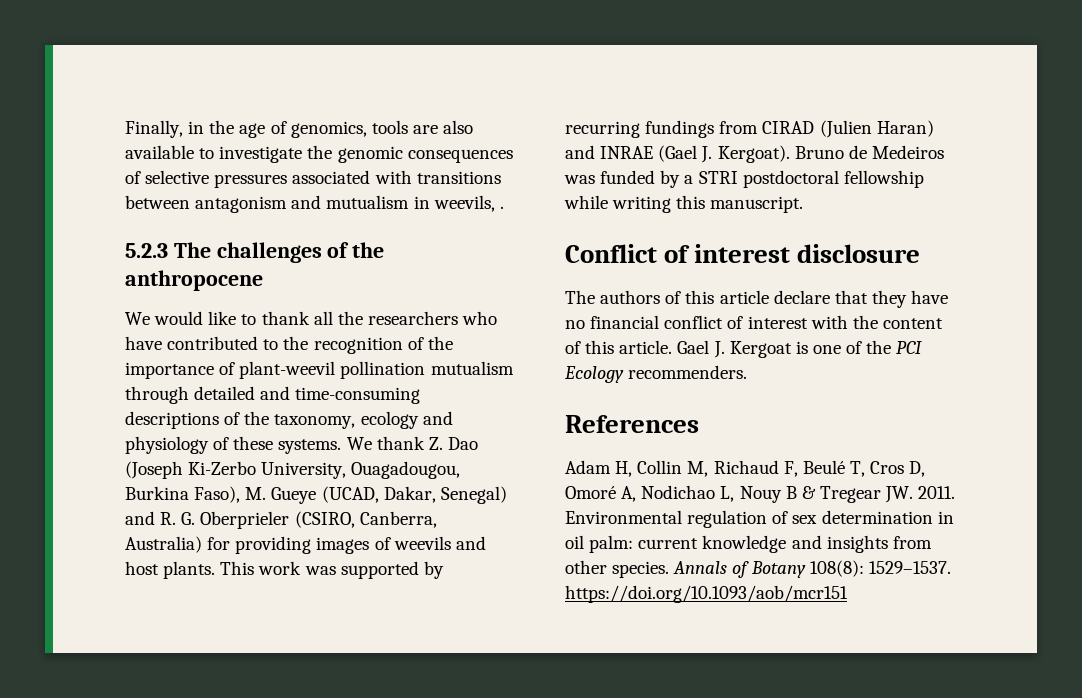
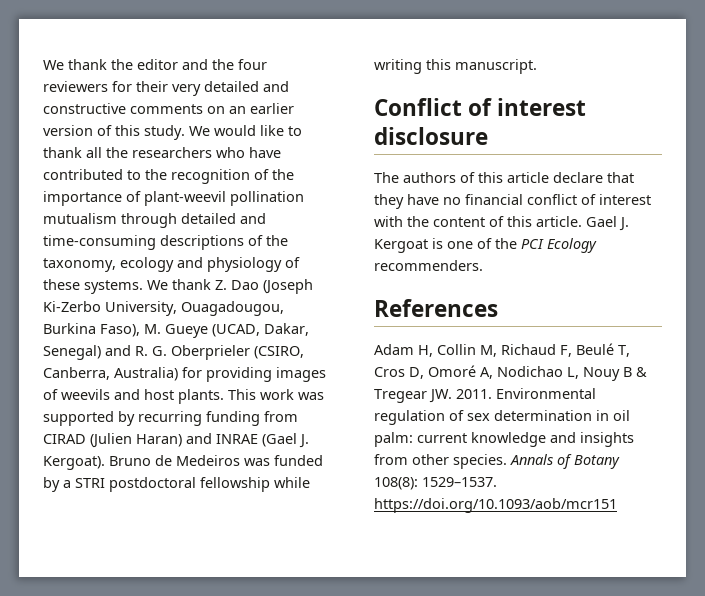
- Finally, in the age of genomics, tools are also available to investigate the genomic consequences of selective pressures associated with transitions between antagonism and mutualism in weevils, .
- 5.2.3 The challenges of the anthropocene
- We would like to thank all the researchers who have contributed to the recognition of the importance of plant-weevil pollination mutualism through detailed and time-consuming descriptions of the taxonomy, ecology and physiology of these systems.
+ We thank the editor and the four reviewers for their very detailed and constructive comments on an earlier version of this study. We would like to thank all the researchers who have contributed to the recognition of the importance of plant-weevil pollination mutualism through detailed and time-consuming descriptions of the taxonomy, ecology and physiology of these systems.
- This work was supported by recurring fundings from CIRAD (Julien Haran) and INRAE (Gael J. Kergoat).
+ This work was supported by recurring funding from CIRAD (Julien Haran) and INRAE (Gael J. Kergoat).

